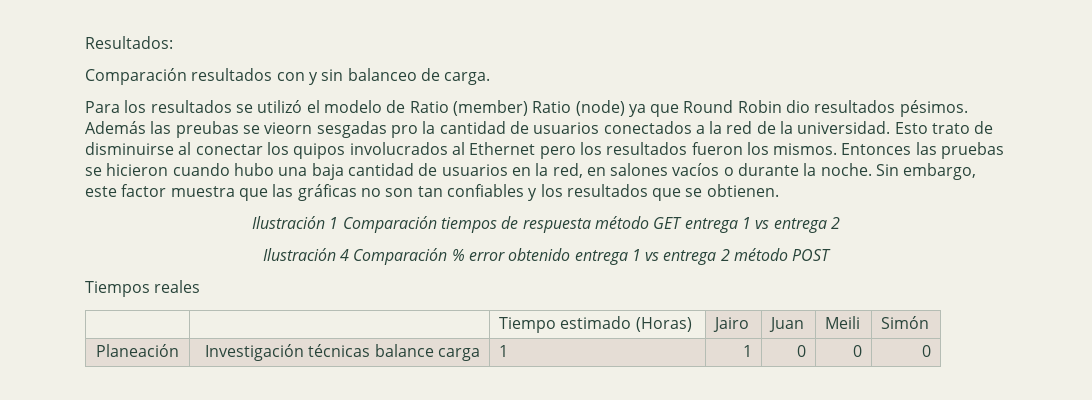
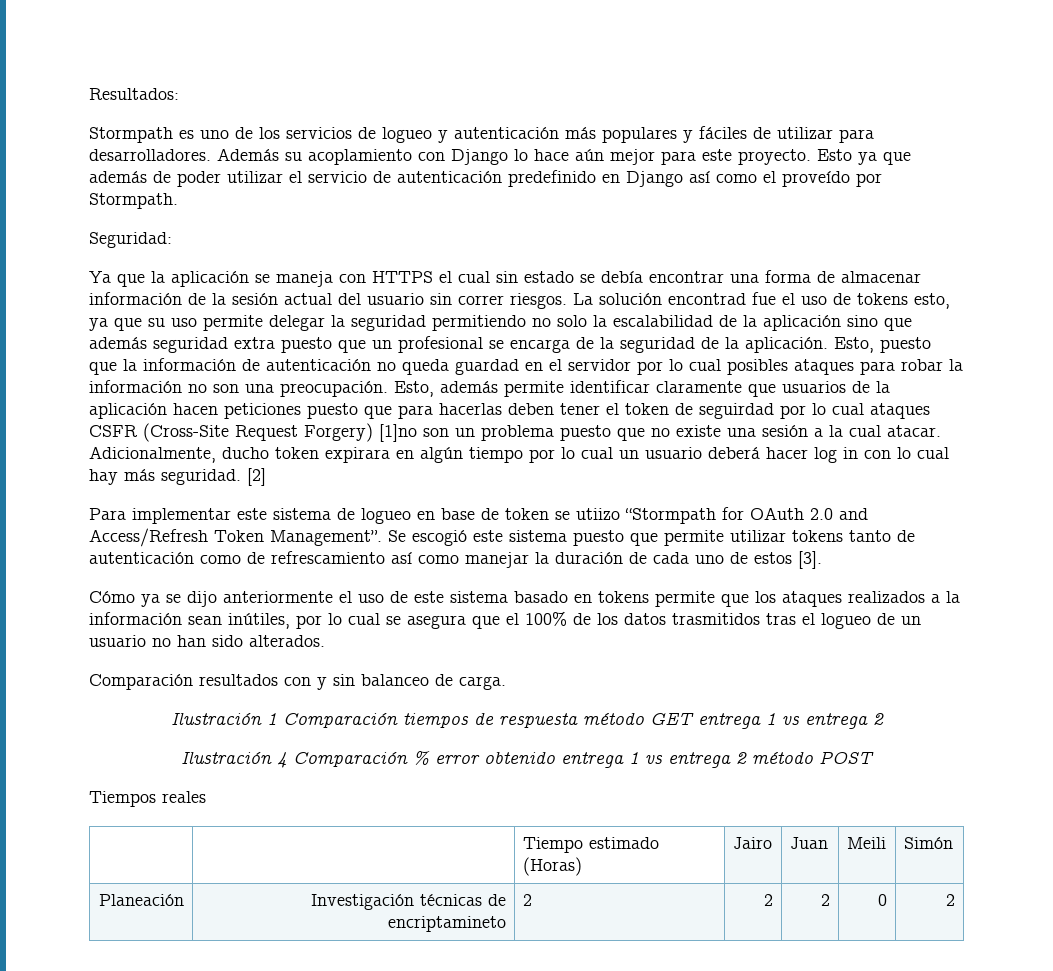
+ Stormpath es uno de los servicios de logueo y autenticación más populares y fáciles de utilizar para desarrolladores. Además su acoplamiento con Django lo hace aún mejor para este proyecto. Esto ya que además de poder utilizar el servicio de autenticación predefinido en Django así como el proveído por Stormpath.
+ Seguridad:
+ Ya que la aplicación se maneja con HTTPS el cual sin estado se debía encontrar una forma de almacenar información de la sesión actual del usuario sin correr riesgos. La solución encontrad fue el uso de tokens esto, ya que su uso permite delegar la seguridad permitiendo no solo la escalabilidad de la aplicación sino que además seguridad extra puesto que un profesional se encarga de la seguridad de la aplicación. Esto, puesto que la información de autenticación no queda guardad en el servidor por lo cual posibles ataques para robar la información no son una preocupación. Esto, además permite identificar claramente que usuarios de la aplicación hacen peticiones puesto que para hacerlas deben tener el token de seguirdad por lo cual ataques CSFR (Cross-Site Request Forgery) [1]no son un problema puesto que no existe una sesión a la cual atacar. Adicionalmente, ducho token expirara en algún tiempo por lo cual un usuario deberá hacer log in con lo cual hay más seguridad. [2]
+ Para implementar este sistema de logueo en base de token se utiizo “Stormpath for OAuth 2.0 and Access/Refresh Token Management”. Se escogió este sistema puesto que permite utilizar tokens tanto de autenticación como de refrescamiento así como manejar la duración de cada uno de estos [3].
+ Cómo ya se dijo anteriormente el uso de este sistema basado en tokens permite que los ataques realizados a la información sean inútiles, por lo cual se asegura que el 100% de los datos trasmitidos tras el logueo de un usuario no han sido alterados.
- Para los resultados se utilizó el modelo de Ratio (member) Ratio (node) ya que Round Robin dio resultados pésimos. Además las preubas se vieorn sesgadas pro la cantidad de usuarios conectados a la red de la universidad. Esto trato de disminuirse al conectar los quipos involucrados al Ethernet pero los resultados fueron los mismos. Entonces las pruebas se hicieron cuando hubo una baja cantidad de usuarios en la red, en salones vacíos o durante la noche. Sin embargo, este factor muestra que las gráficas no son tan confiables y los resultados que se obtienen.
- Planeación | Investigación técnicas balance carga | 1 | 1 | 0 | 0 | 0
+ Planeación | Investigación técnicas de encriptamineto | 2 | 2 | 2 | 0 | 2

